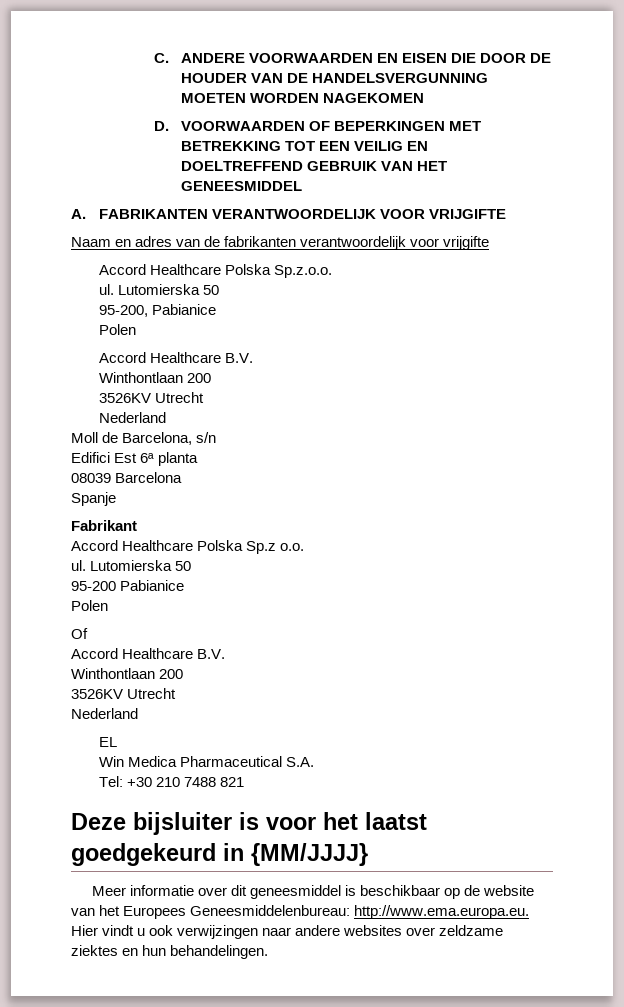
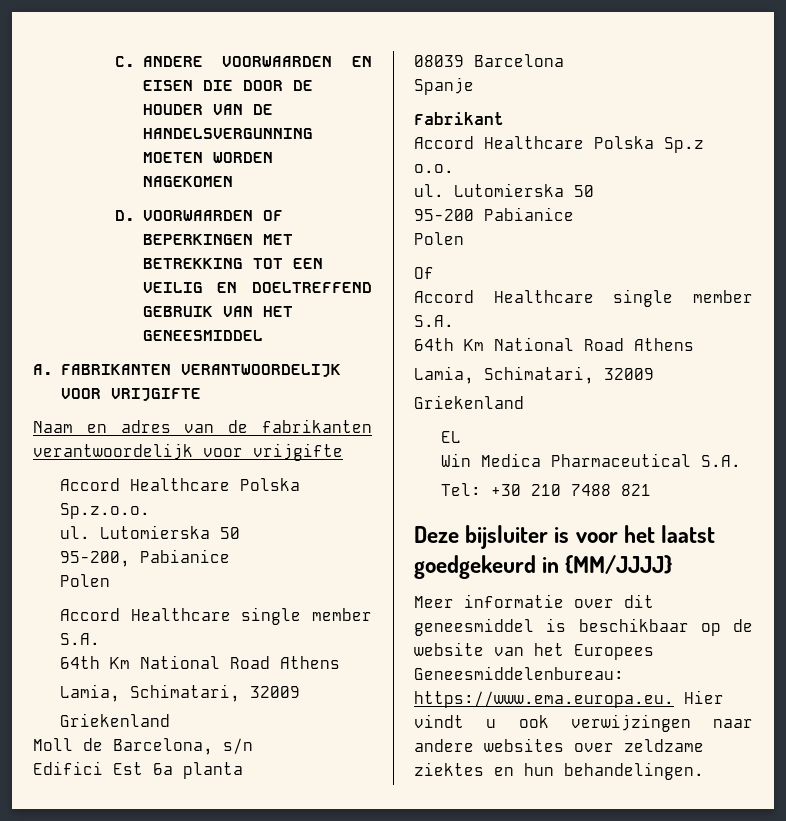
  95-200, Pabianice
  Polen
- Accord Healthcare B.V.
- Winthontlaan 200
- 3526KV Utrecht
- Nederland
+ Accord Healthcare single member S.A.
+ 64th Km National Road Athens
+ Lamia, Schimatari, 32009
+ Griekenland
  Of
- Accord Healthcare B.V.
- Winthontlaan 200
- 3526KV Utrecht
- Nederland
+ Accord Healthcare single member S.A.
+ 64th Km National Road Athens
+ Lamia, Schimatari, 32009
+ Griekenland
- Meer informatie over dit geneesmiddel is beschikbaar op de website van het Europees Geneesmiddelenbureau: http://www.ema.europa.eu. Hier vindt u ook verwijzingen naar andere websites over zeldzame ziektes en hun behandelingen.
+ Meer informatie over dit geneesmiddel is beschikbaar op de website van het Europees Geneesmiddelenbureau: https://www.ema.europa.eu. Hier vindt u ook verwijzingen naar andere websites over zeldzame ziektes en hun behandelingen.

